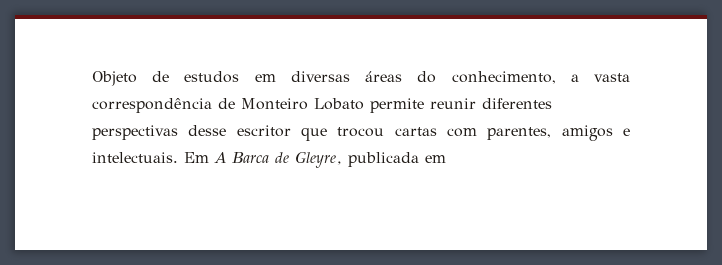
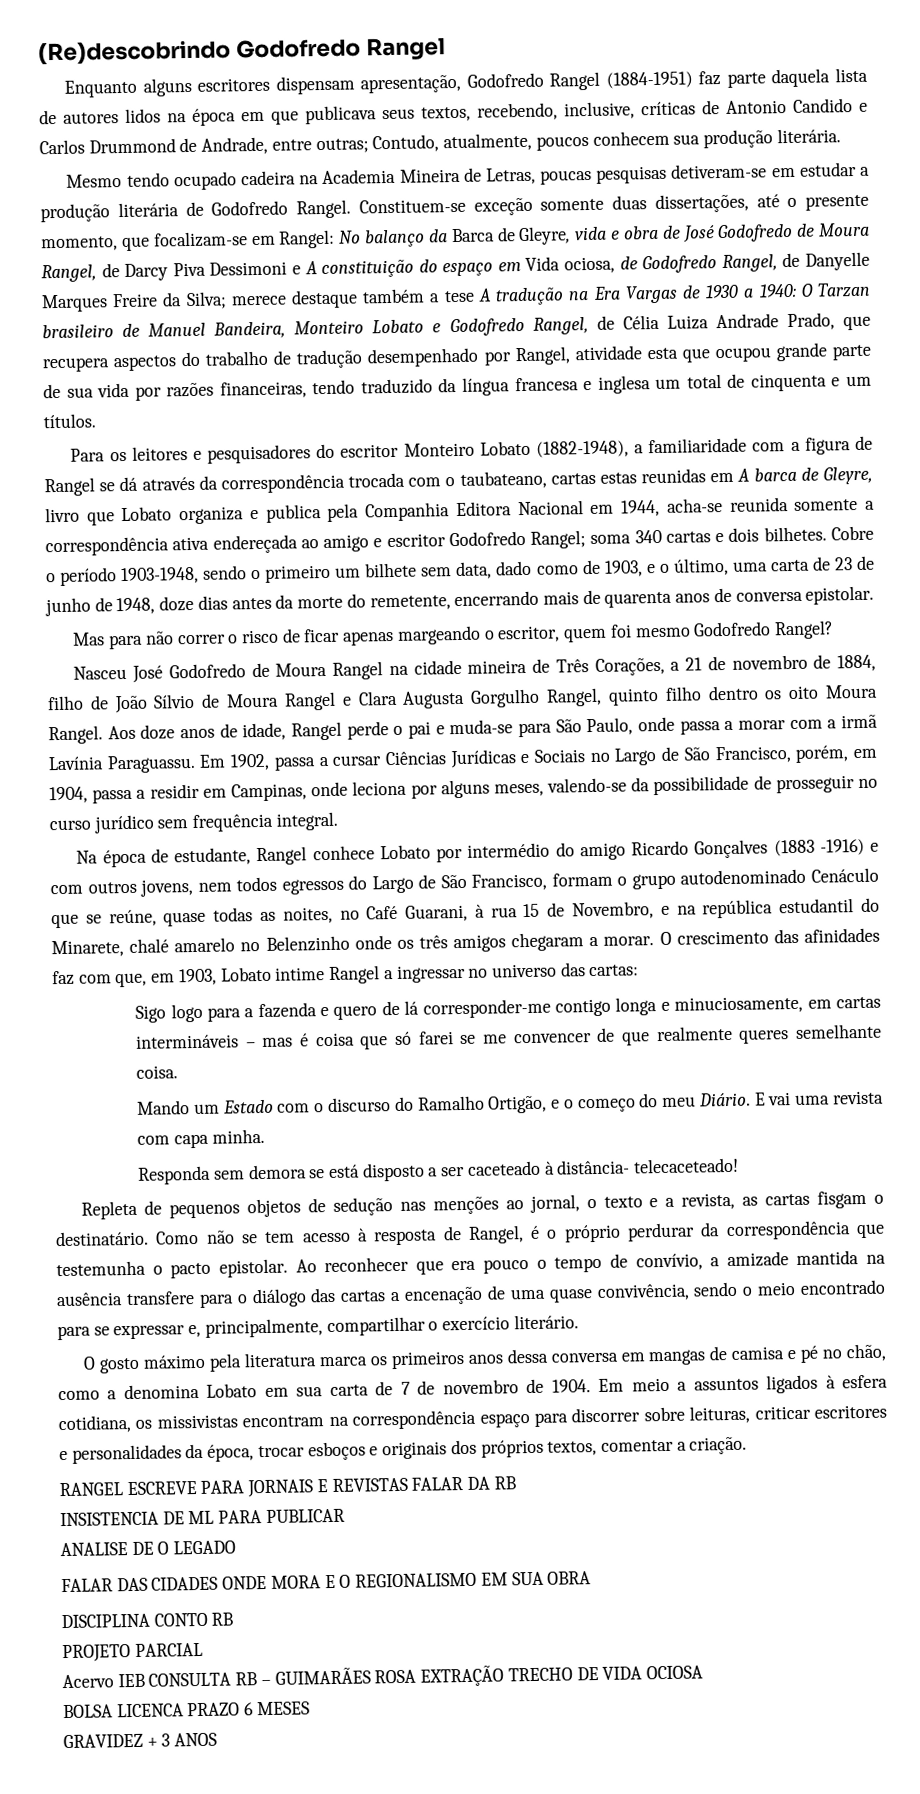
- Objeto de estudos em diversas áreas do conhecimento, a vasta correspondência de Monteiro Lobato permite reunir diferentes perspectivas desse escritor que trocou cartas com parentes, amigos e intelectuais. Em A Barca de Gleyre, publicada em
+ (Re)descobrindo Godofredo Rangel
+ Enquanto alguns escritores dispensam apresentação, Godofredo Rangel (1884-1951) faz parte daquela lista de autores lidos na época em que publicava seus textos, recebendo, inclusive, críticas de Antonio Candido e Carlos Drummond de Andrade, entre outras; Contudo, atualmente, poucos conhecem sua produção literária.
+ Mesmo tendo ocupado cadeira na Academia Mineira de Letras, poucas pesquisas detiveram-se em estudar a produção literária de Godofredo Rangel. Constituem-se exceção somente duas dissertações, até o presente momento, que focalizam-se em Rangel: No balanço da Barca de Gleyre, vida e obra de José Godofredo de Moura Rangel, de Darcy Piva Dessimoni e A constituição do espaço em Vida ociosa, de Godofredo Rangel, de Danyelle Marques Freire da Silva; merece destaque também a tese A tradução na Era Vargas de 1930 a 1940: O Tarzan brasileiro de Manuel Bandeira, Monteiro Lobato e Godofredo Rangel, de Célia Luiza Andrade Prado, que recupera aspectos do trabalho de tradução desempenhado por Rangel, atividade esta que ocupou grande parte de sua vida por razões financeiras, tendo traduzido da língua francesa e inglesa um total de cinquenta e um títulos.
+ Para os leitores e pesquisadores do escritor Monteiro Lobato (1882-1948), a familiaridade com a figura de Rangel se dá através da correspondência trocada com o taubateano, cartas estas reunidas em A barca de Gleyre, livro que Lobato organiza e publica pela Companhia Editora Nacional em 1944, acha-se reunida somente a correspondência ativa endereçada ao amigo e escritor Godofredo Rangel; soma 340 cartas e dois bilhetes. Cobre o período 1903-1948, sendo o primeiro um bilhete sem data, dado como de 1903, e o último, uma carta de 23 de junho de 1948, doze dias antes da morte do remetente, encerrando mais de quarenta anos de conversa epistolar.
+ Mas para não correr o risco de ficar apenas margeando o escritor, quem foi mesmo Godofredo Rangel?
+ Nasceu José Godofredo de Moura Rangel na cidade mineira de Três Corações, a 21 de novembro de 1884, filho de João Sílvio de Moura Rangel e Clara Augusta Gorgulho Rangel, quinto filho dentro os oito Moura Rangel. Aos doze anos de idade, Rangel perde o pai e muda-se para São Paulo, onde passa a morar com a irmã Lavínia Paraguassu. Em 1902, passa a cursar Ciências Jurídicas e Sociais no Largo de São Francisco, porém, em 1904, passa a residir em Campinas, onde leciona por alguns meses, valendo-se da possibilidade de prosseguir no curso jurídico sem frequência integral.
+ Na época de estudante, Rangel conhece Lobato por intermédio do amigo Ricardo Gonçalves (1883 -1916) e com outros jovens, nem todos egressos do Largo de São Francisco, formam o grupo autodenominado Cenáculo que se reúne, quase todas as noites, no Café Guarani, à rua 15 de Novembro, e na república estudantil do Minarete, chalé amarelo no Belenzinho onde os três amigos chegaram a morar. O crescimento das afinidades faz com que, em 1903, Lobato intime Rangel a ingressar no universo das cartas:
+ Sigo logo para a fazenda e quero de lá corresponder-me contigo longa e minuciosamente, em cartas intermináveis – mas é coisa que só farei se me convencer de que realmente queres semelhante coisa.
+ Mando um Estado com o discurso do Ramalho Ortigão, e o começo do meu Diário. E vai uma revista com capa minha.
+ Responda sem demora se está disposto a ser caceteado à distância- telecaceteado!
+ Repleta de pequenos objetos de sedução nas menções ao jornal, o texto e a revista, as cartas fisgam o destinatário. Como não se tem acesso à resposta de Rangel, é o próprio perdurar da correspondência que testemunha o pacto epistolar. Ao reconhecer que era pouco o tempo de convívio, a amizade mantida na ausência transfere para o diálogo das cartas a encenação de uma quase convivência, sendo o meio encontrado para se expressar e, principalmente, compartilhar o exercício literário.
+ O gosto máximo pela literatura marca os primeiros anos dessa conversa em mangas de camisa e pé no chão, como a denomina Lobato em sua carta de 7 de novembro de 1904. Em meio a assuntos ligados à esfera cotidiana, os missivistas encontram na correspondência espaço para discorrer sobre leituras, criticar escritores e personalidades da época, trocar esboços e originais dos próprios textos, comentar a criação.
+ RANGEL ESCREVE PARA JORNAIS E REVISTAS FALAR DA RB
+ INSISTENCIA DE ML PARA PUBLICAR
+ ANALISE DE O LEGADO
+ FALAR DAS CIDADES ONDE MORA E O REGIONALISMO EM SUA OBRA
+ DISCIPLINA CONTO RB
+ PROJETO PARCIAL
+ Acervo IEB CONSULTA RB – GUIMARÃES ROSA EXTRAÇÃO TRECHO DE VIDA OCIOSA
+ BOLSA LICENCA PRAZO 6 MESES
+ GRAVIDEZ + 3 ANOS

